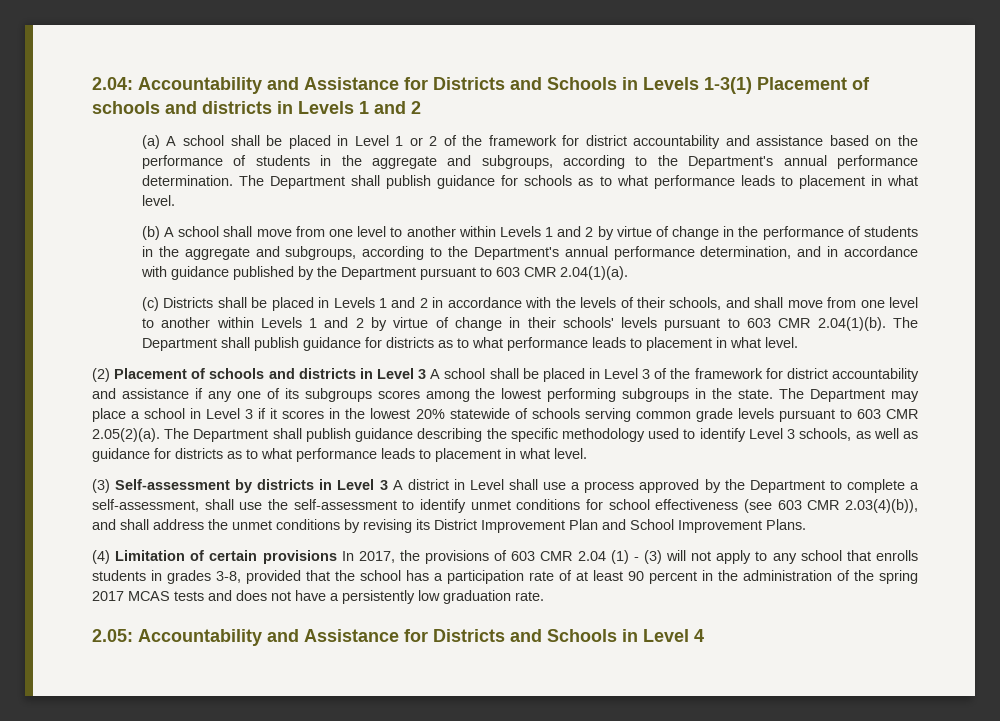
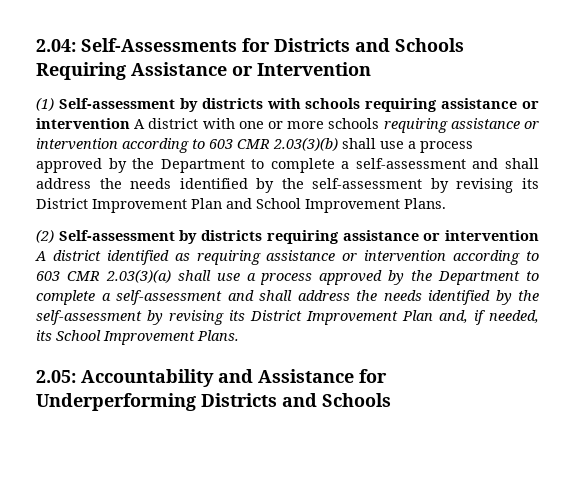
- 2.04: Accountability and Assistance for Districts and Schools in Levels 1-3(1) Placement of schools and districts in Levels 1 and 2
- (a) A school shall be placed in Level 1 or 2 of the framework for district accountability and assistance based on the performance of students in the aggregate and subgroups, according to the Department's annual performance determination. The Department shall publish guidance for schools as to what performance leads to placement in what level.
- (b) A school shall move from one level to another within Levels 1 and 2 by virtue of change in the performance of students in the aggregate and subgroups, according to the Department's annual performance determination, and in accordance with guidance published by the Department pursuant to 603 CMR 2.04(1)(a).
- (c) Districts shall be placed in Levels 1 and 2 in accordance with the levels of their schools, and shall move from one level to another within Levels 1 and 2 by virtue of change in their schools' levels pursuant to 603 CMR 2.04(1)(b). The Department shall publish guidance for districts as to what performance leads to placement in what level.
- (2) Placement of schools and districts in Level 3 A school shall be placed in Level 3 of the framework for district accountability and assistance if any one of its subgroups scores among the lowest performing subgroups in the state. The Department may place a school in Level 3 if it scores in the lowest 20% statewide of schools serving common grade levels pursuant to 603 CMR 2.05(2)(a). The Department shall publish guidance describing the specific methodology used to identify Level 3 schools, as well as guidance for districts as to what performance leads to placement in what level.
- (3) Self-assessment by districts in Level 3 A district in Level shall use a process approved by the Department to complete a self-assessment, shall use the self-assessment to identify unmet conditions for school effectiveness (see 603 CMR 2.03(4)(b)), and shall address the unmet conditions by revising its District Improvement Plan and School Improvement Plans.
+ 2.04: Self-Assessments for Districts and Schools Requiring Assistance or Intervention
+ (1) Self-assessment by districts with schools requiring assistance or intervention A district with one or more schools requiring assistance or intervention according to 603 CMR 2.03(3)(b) shall use a process approved by the Department to complete a self-assessment and shall address the needs identified by the self-assessment by revising its District Improvement Plan and School Improvement Plans.
- (4) Limitation of certain provisions In 2017, the provisions of 603 CMR 2.04 (1) - (3) will not apply to any school that enrolls students in grades 3-8, provided that the school has a participation rate of at least 90 percent in the administration of the spring 2017 MCAS tests and does not have a persistently low graduation rate.
+ (2) Self-assessment by districts requiring assistance or intervention A district identified as requiring assistance or intervention according to 603 CMR 2.03(3)(a) shall use a process approved by the Department to complete a self-assessment and shall address the needs identified by the self-assessment by revising its District Improvement Plan and, if needed, its School Improvement Plans.
- 2.05: Accountability and Assistance for Districts and Schools in Level 4
+ 2.05: Accountability and Assistance for Underperforming Districts and Schools

